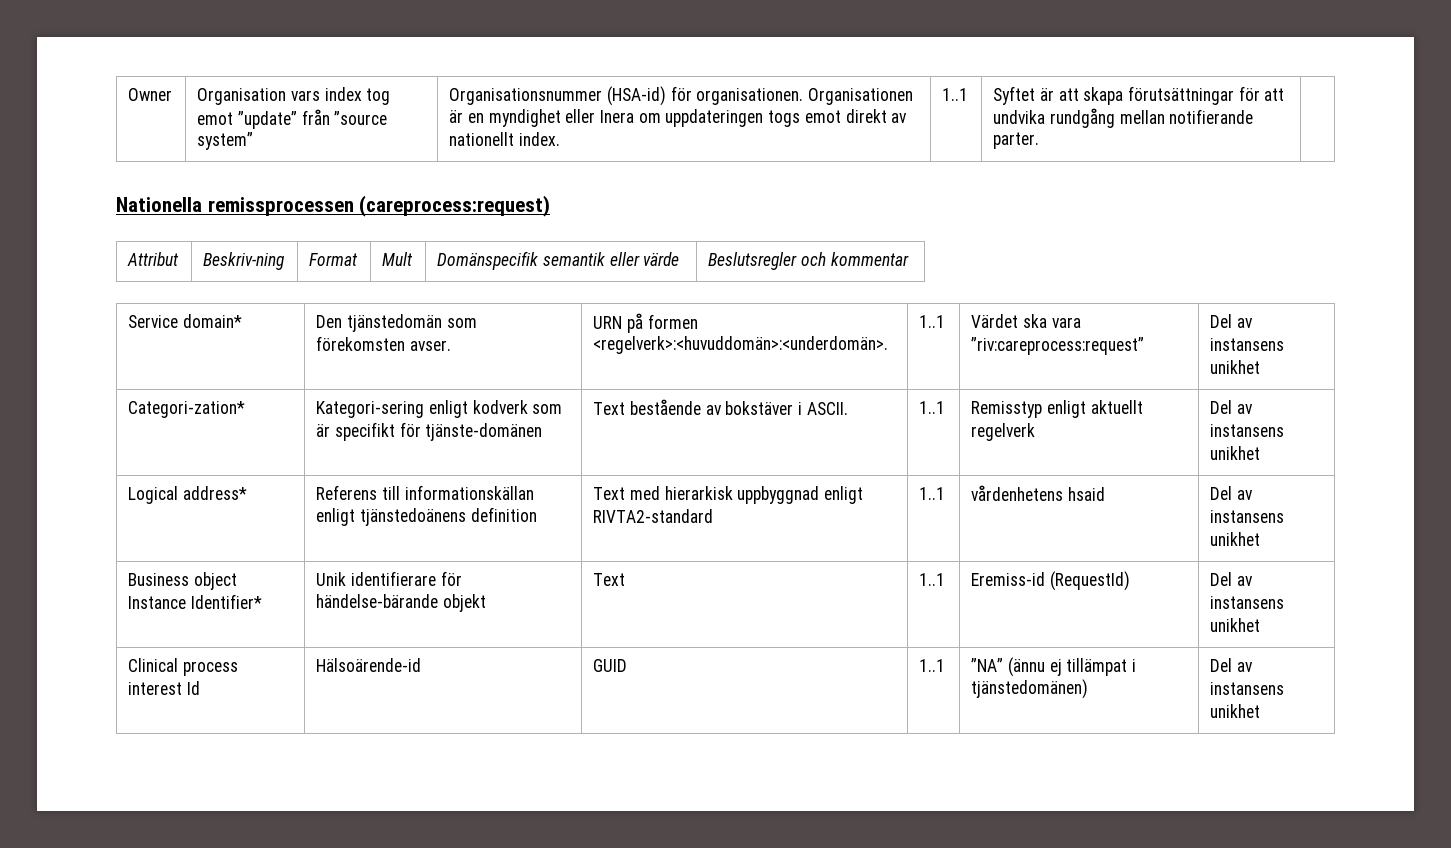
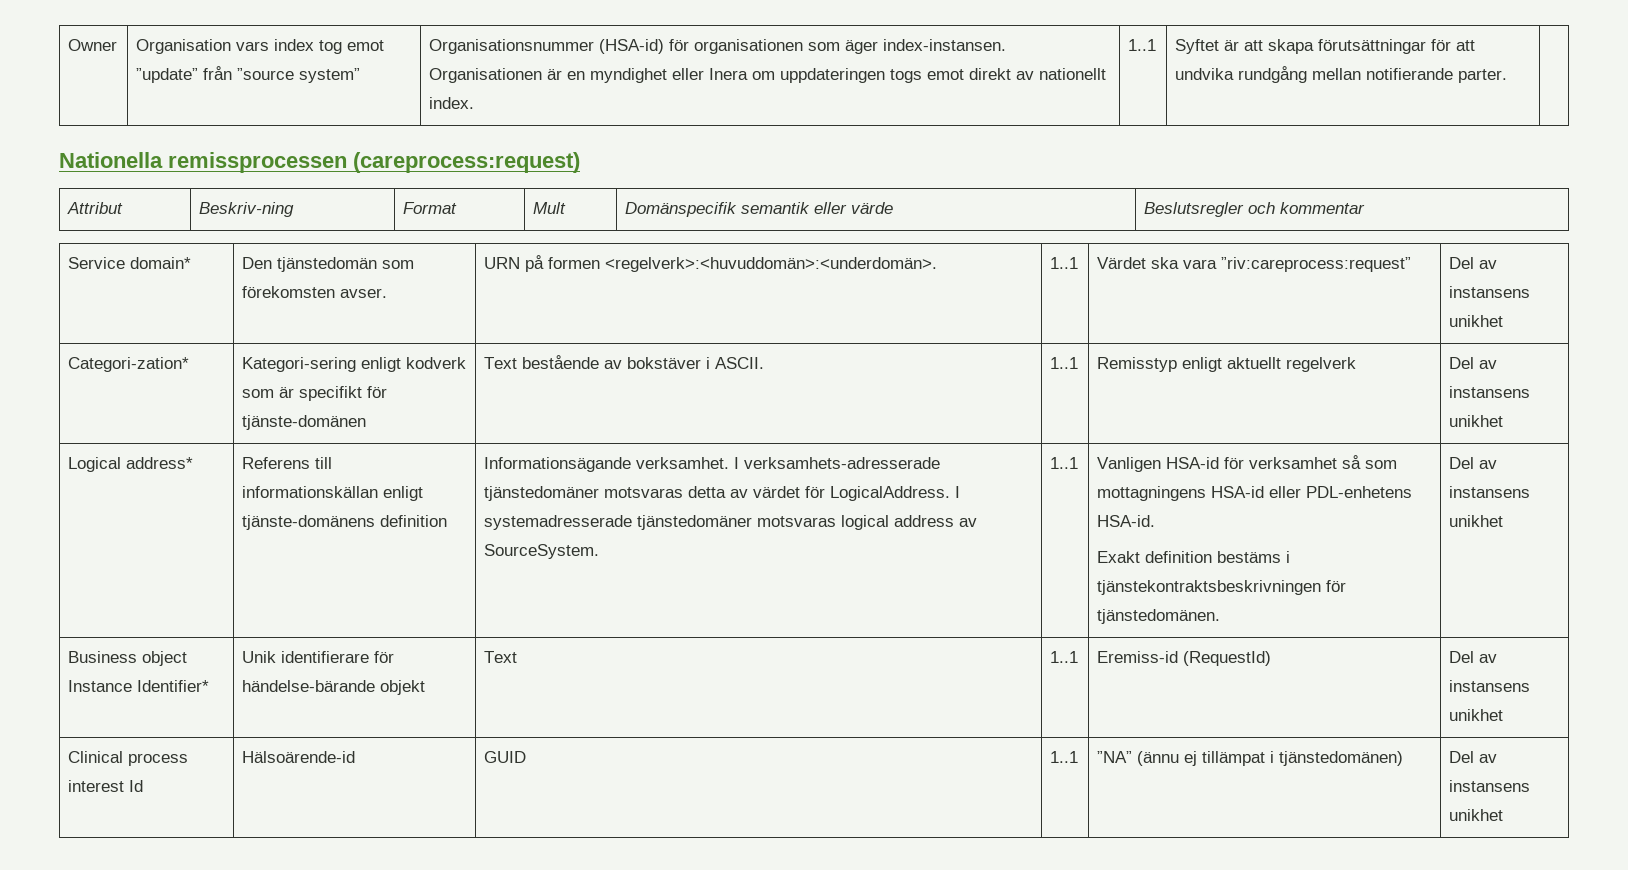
- Organisationsnummer (HSA-id) för organisationen.
+ Organisationsnummer (HSA-id) för organisationen som äger index-instansen.
- Referens till informationskällan enligt tjänstedoänens definition
+ Referens till informationskällan enligt tjänste-domänens definition
- Text med hierarkisk uppbyggnad enligt RIVTA2-standard | 1..1 | vårdenhetens hsaid
+ Informationsägande verksamhet. I verksamhets-adresserade tjänstedomäner motsvaras detta av värdet för LogicalAddress. I systemadresserade tjänstedomäner motsvaras logical address av SourceSystem. | 1..1 | Vanligen HSA-id för verksamhet så som mottagningens HSA-id eller PDL-enhetens HSA-id.
+ Exakt definition bestäms i tjänstekontraktsbeskrivningen för tjänstedomänen.

